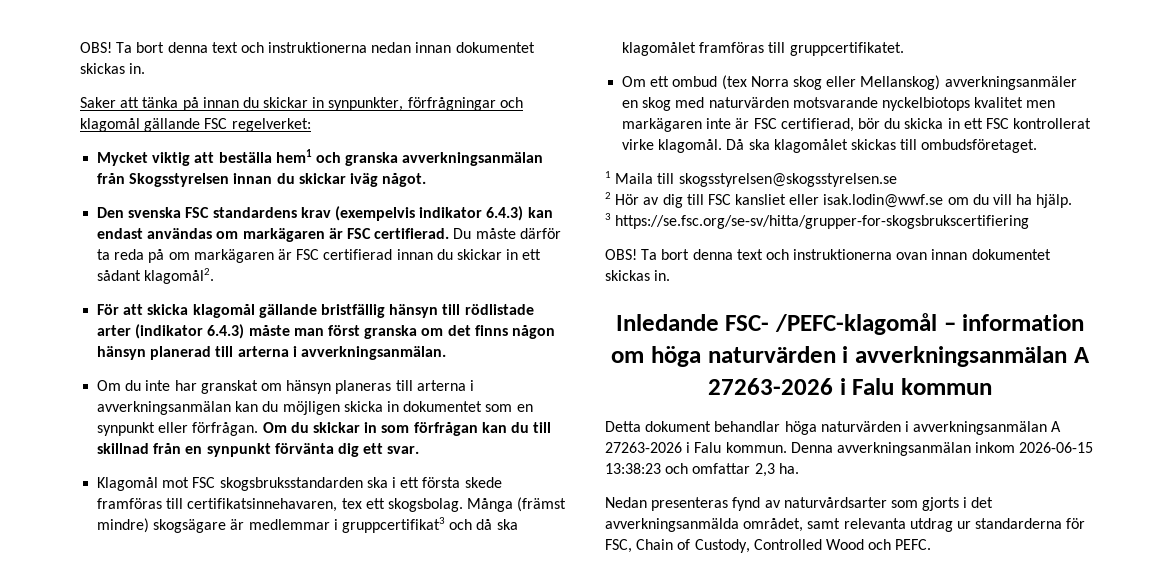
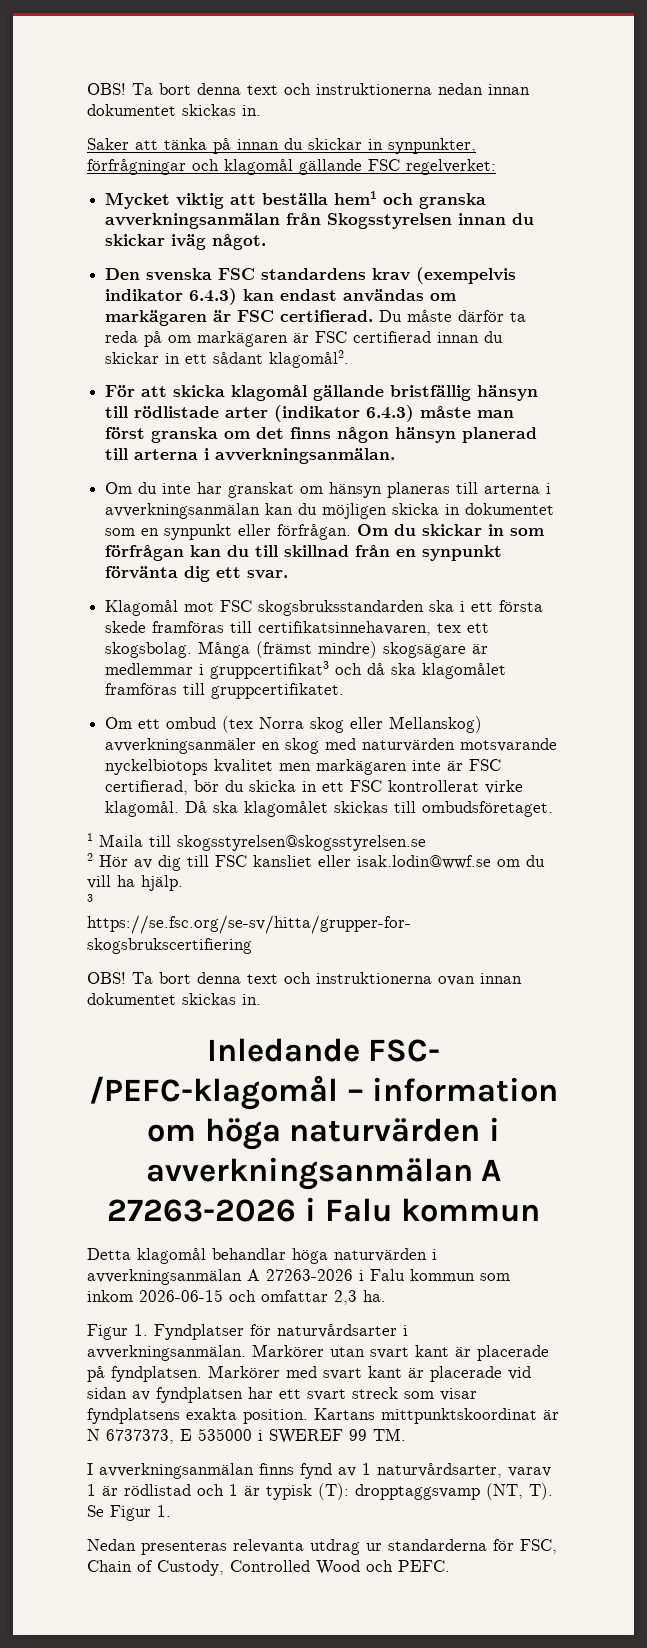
- Detta dokument behandlar höga naturvärden i avverkningsanmälan A 27263-2026 i Falu kommun. Denna avverkningsanmälan inkom 2026-06-15 13:38:23 och omfattar 2,3 ha.
+ Detta klagomål behandlar höga naturvärden i avverkningsanmälan A 27263-2026 i Falu kommun som inkom 2026-06-15 och omfattar 2,3 ha.
- Nedan presenteras fynd av naturvårdsarter som gjorts i det avverkningsanmälda området, samt relevanta utdrag ur standarderna för FSC, Chain of Custody, Controlled Wood och PEFC.
+ Figur 1. Fyndplatser för naturvårdsarter i avverkningsanmälan. Markörer utan svart kant är placerade på fyndplatsen. Markörer med svart kant är placerade vid sidan av fyndplatsen har ett svart streck som visar fyndplatsens exakta position. Kartans mittpunktskoordinat är N 6737373, E 535000 i SWEREF 99 TM.
+ I avverkningsanmälan finns fynd av 1 naturvårdsarter, varav 1 är rödlistad och 1 är typisk (T): dropptaggsvamp (NT, T). Se Figur 1.
+ Nedan presenteras relevanta utdrag ur standarderna för FSC, Chain of Custody, Controlled Wood och PEFC.

